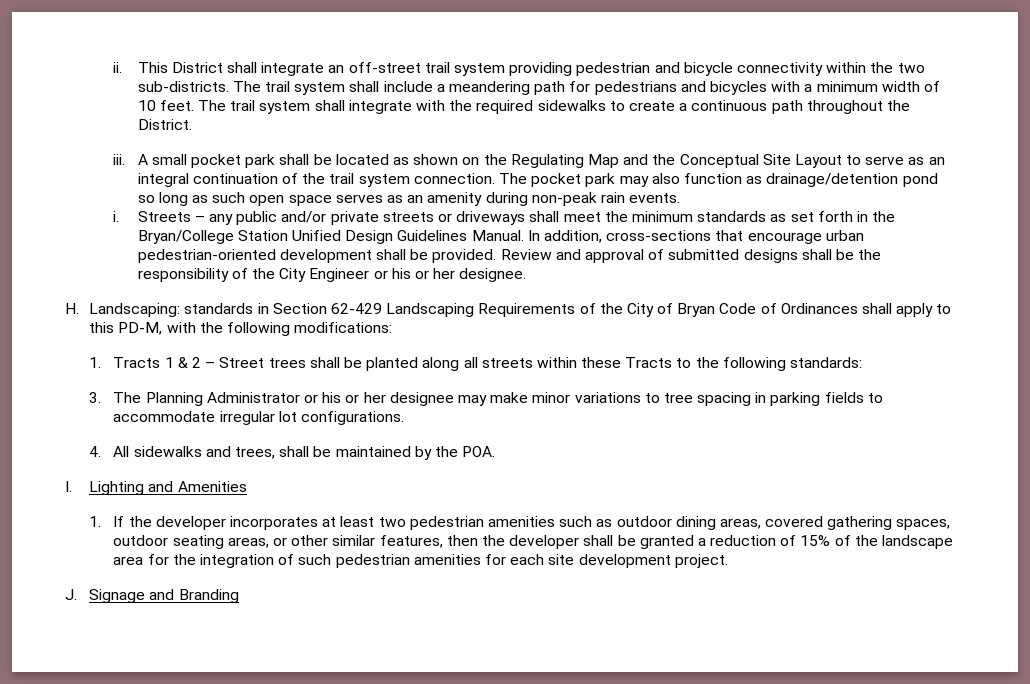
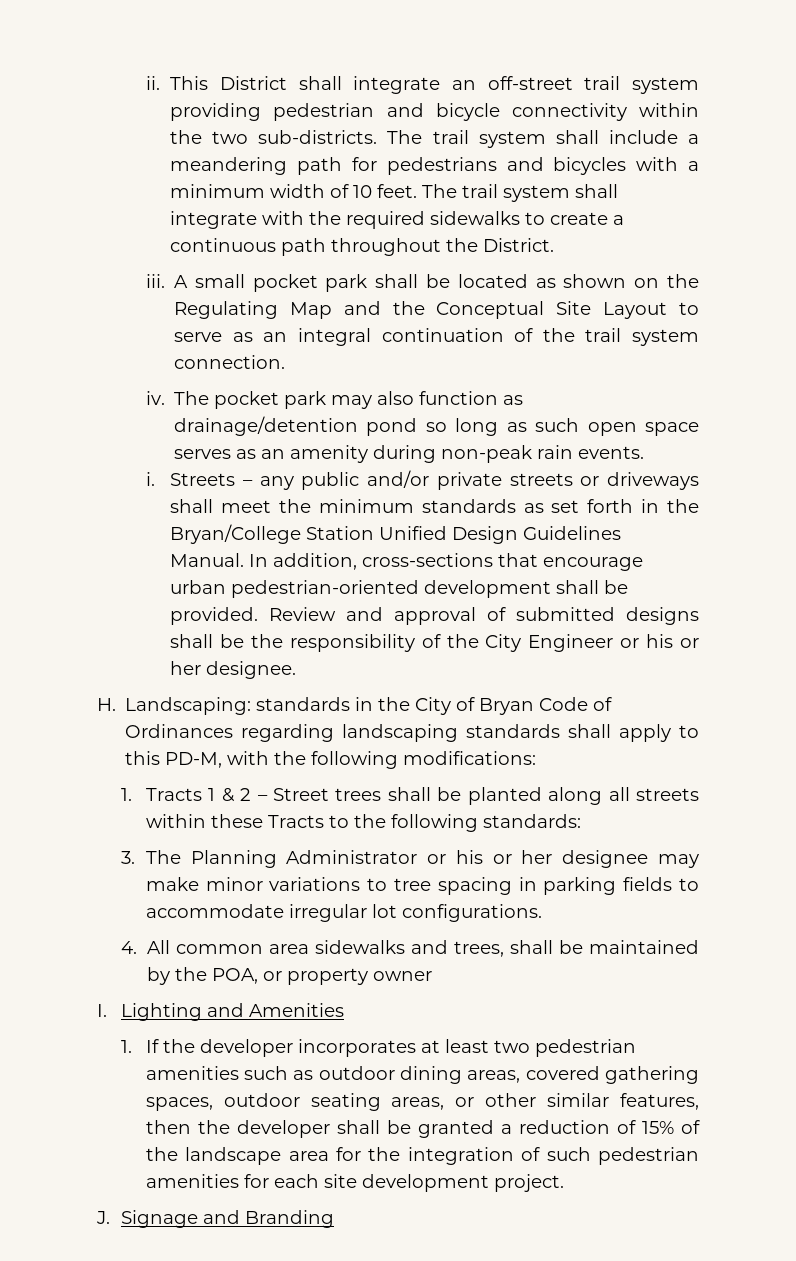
- A small pocket park shall be located as shown on the Regulating Map and the Conceptual Site Layout to serve as an integral continuation of the trail system connection. The pocket park may also function as drainage/detention pond so long as such open space serves as an amenity during non-peak rain events.
+ A small pocket park shall be located as shown on the Regulating Map and the Conceptual Site Layout to serve as an integral continuation of the trail system connection.
+ iv. The pocket park may also function as drainage/detention pond so long as such open space serves as an amenity during non-peak rain events.
- H. Landscaping: standards in Section 62-429 Landscaping Requirements of the City of Bryan Code of Ordinances shall apply to this PD-M, with the following modifications:
+ H. Landscaping: standards in the City of Bryan Code of Ordinances regarding landscaping standards shall apply to this PD-M, with the following modifications:
- 4. All sidewalks and trees, shall be maintained by the POA.
+ 4. All common area sidewalks and trees, shall be maintained by the POA, or property owner

